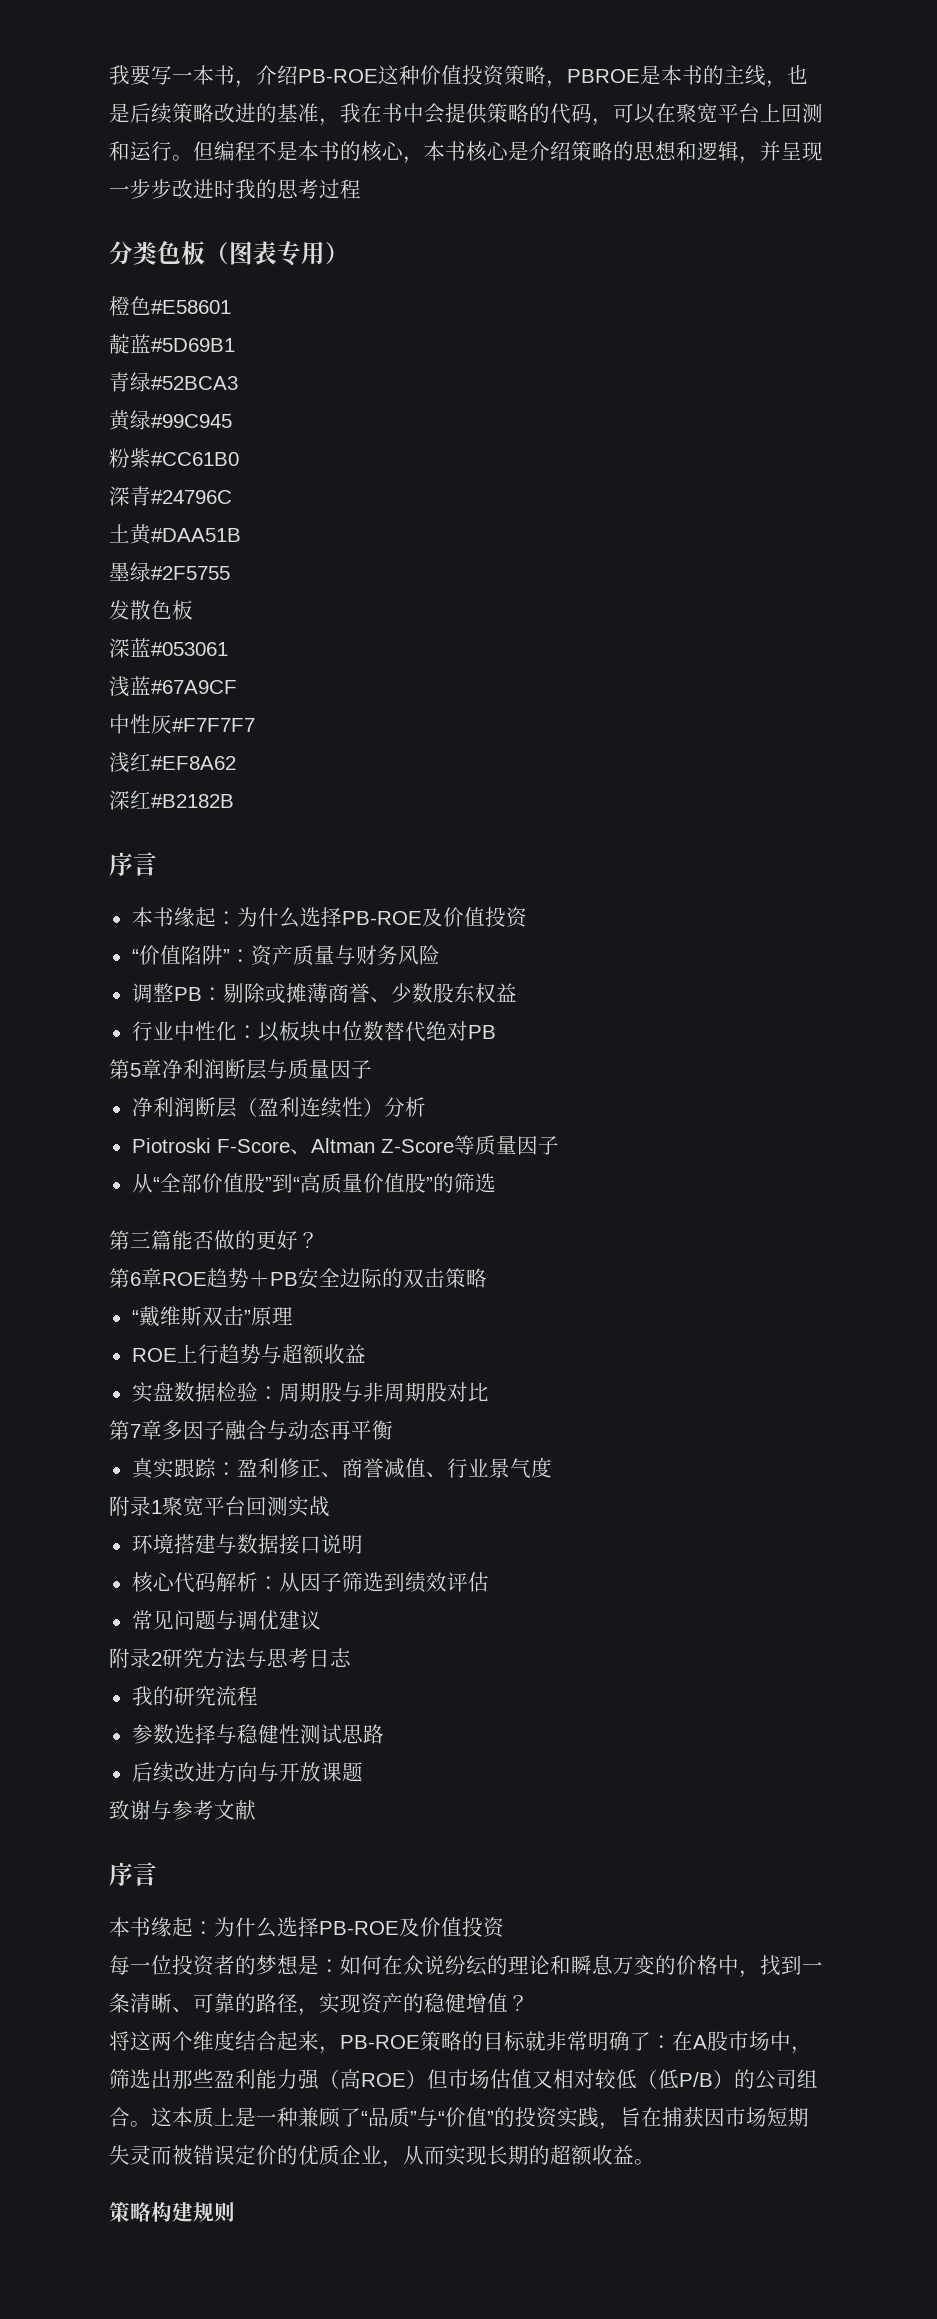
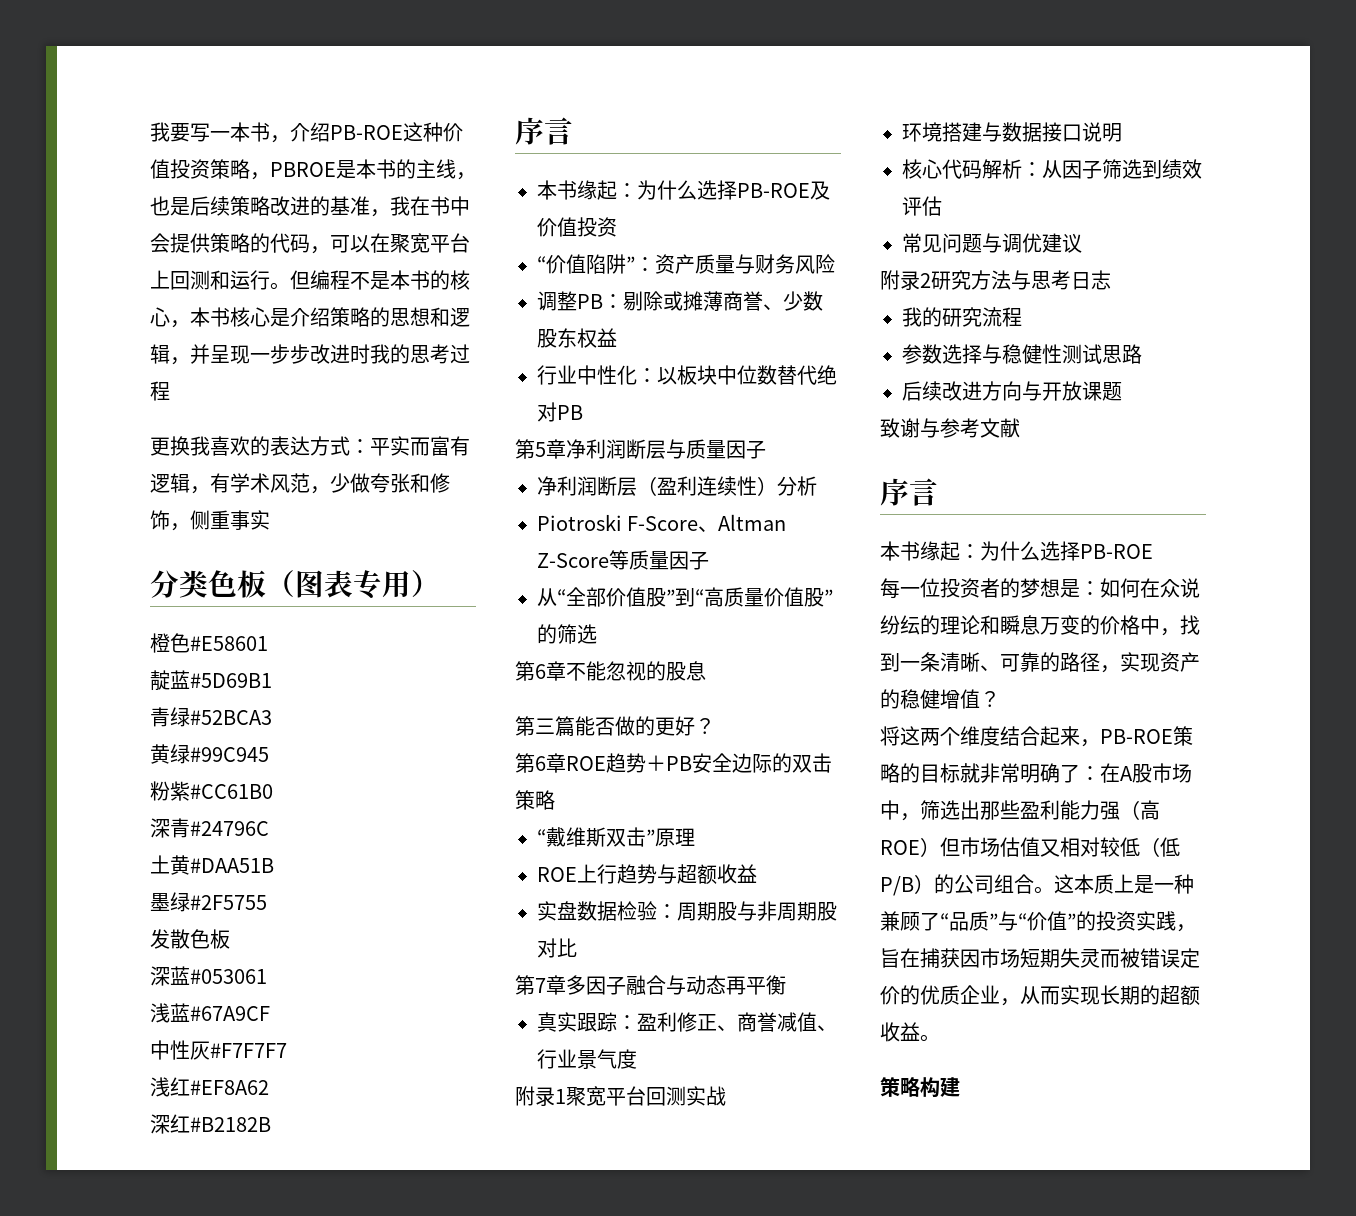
+ 更换我喜欢的表达方式：平实而富有逻辑，有学术风范，少做夸张和修饰，侧重事实
+ 第6章不能忽视的股息
  致谢与参考文献
  序言
- 本书缘起：为什么选择PB-ROE及价值投资
+ 本书缘起：为什么选择PB-ROE
- 策略构建规则
+ 策略构建

